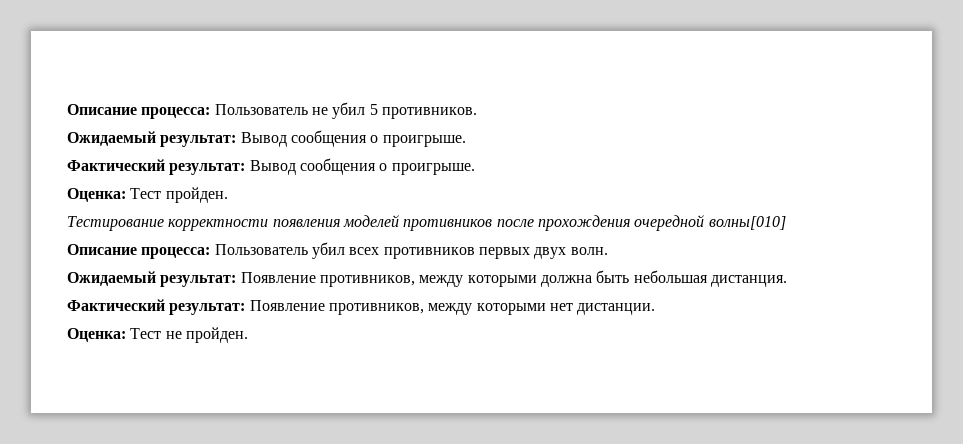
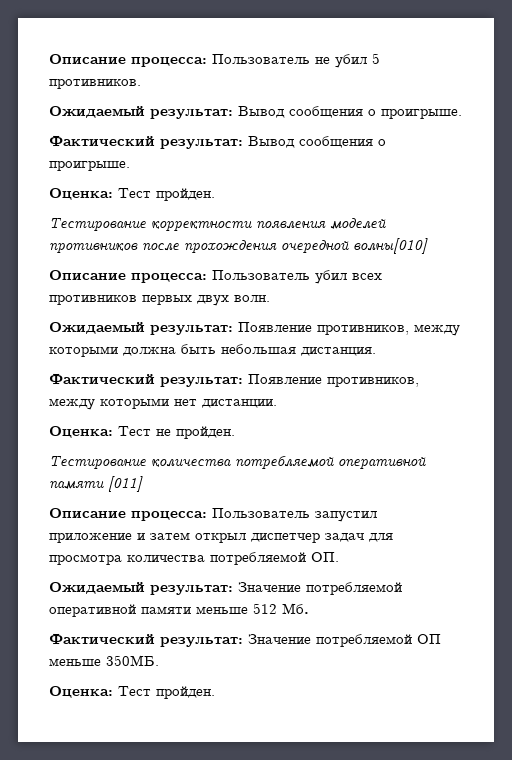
+ Тестирование количества потребляемой оперативной памяти [011]
+ Описание процесса: Пользователь запустил приложение и затем открыл диспетчер задач для просмотра количества потребляемой ОП.
+ Ожидаемый результат: Значение потребляемой оперативной памяти меньше 512 Мб.
+ Фактический результат: Значение потребляемой ОП меньше 350МБ.
+ Оценка: Тест пройден.

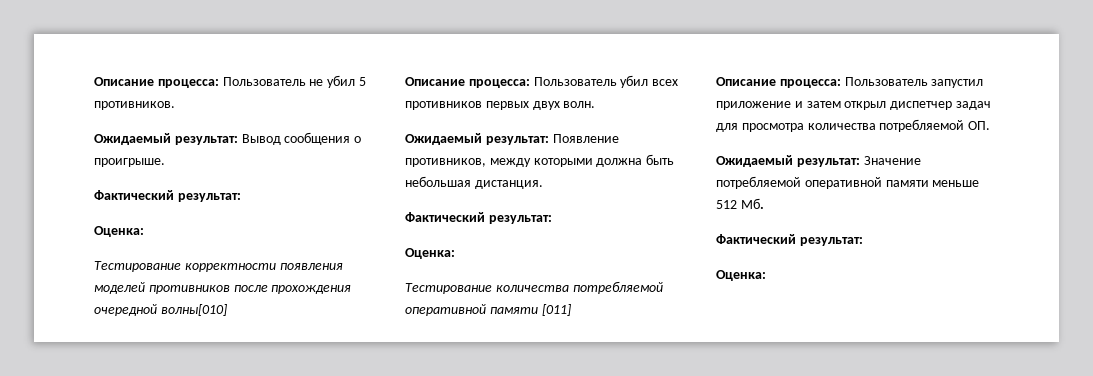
  Ожидаемый результат: Вывод сообщения о проигрыше.
- Фактический результат: Вывод сообщения о проигрыше.
- Оценка: Тест пройден.
+ Фактический результат:
+ Оценка:
  Ожидаемый результат: Появление противников, между которыми должна быть небольшая дистанция.
- Фактический результат: Появление противников, между которыми нет дистанции.
- Оценка: Тест не пройден.
+ Фактический результат:
+ Оценка:
  Ожидаемый результат: Значение потребляемой оперативной памяти меньше 512 Мб.
- Фактический результат: Значение потребляемой ОП меньше 350МБ.
- Оценка: Тест пройден.
+ Фактический результат:
+ Оценка:

